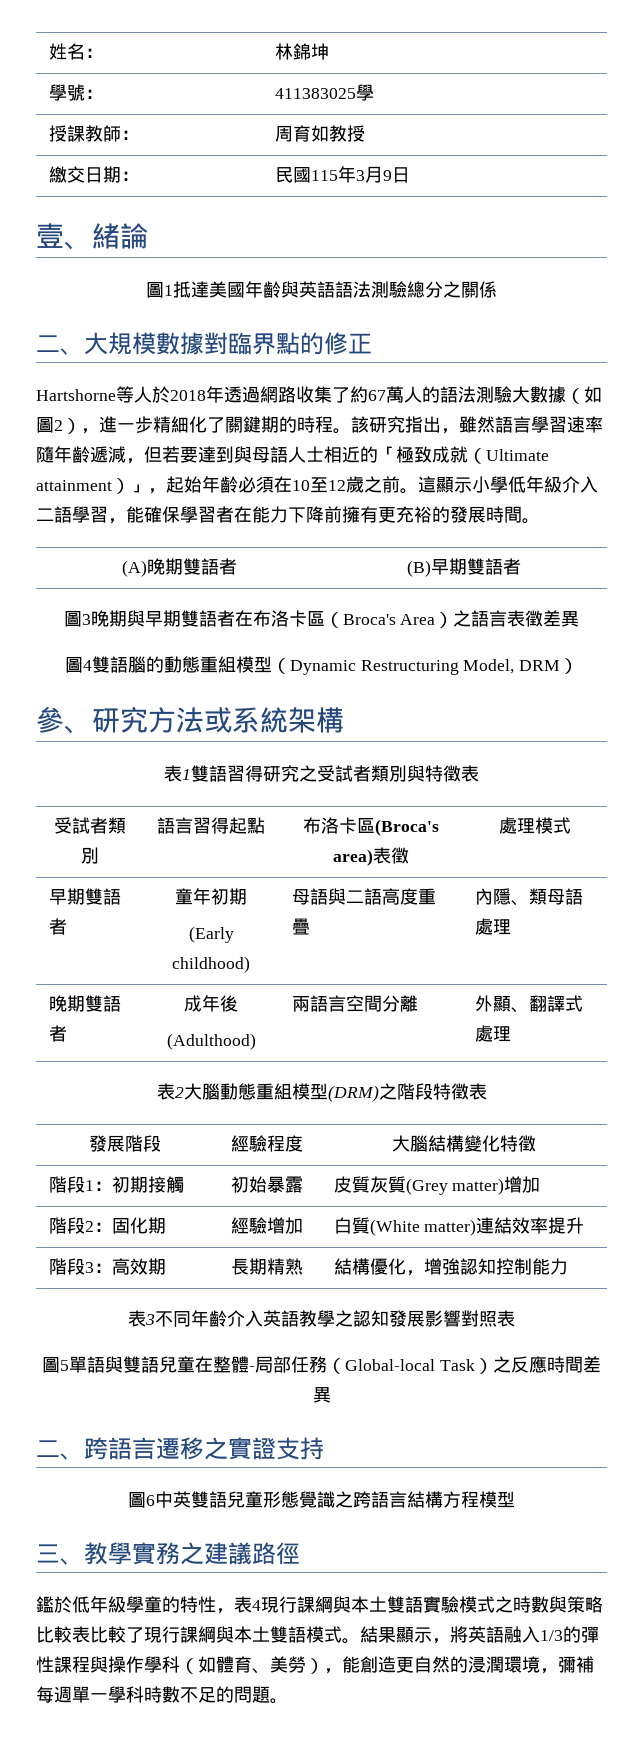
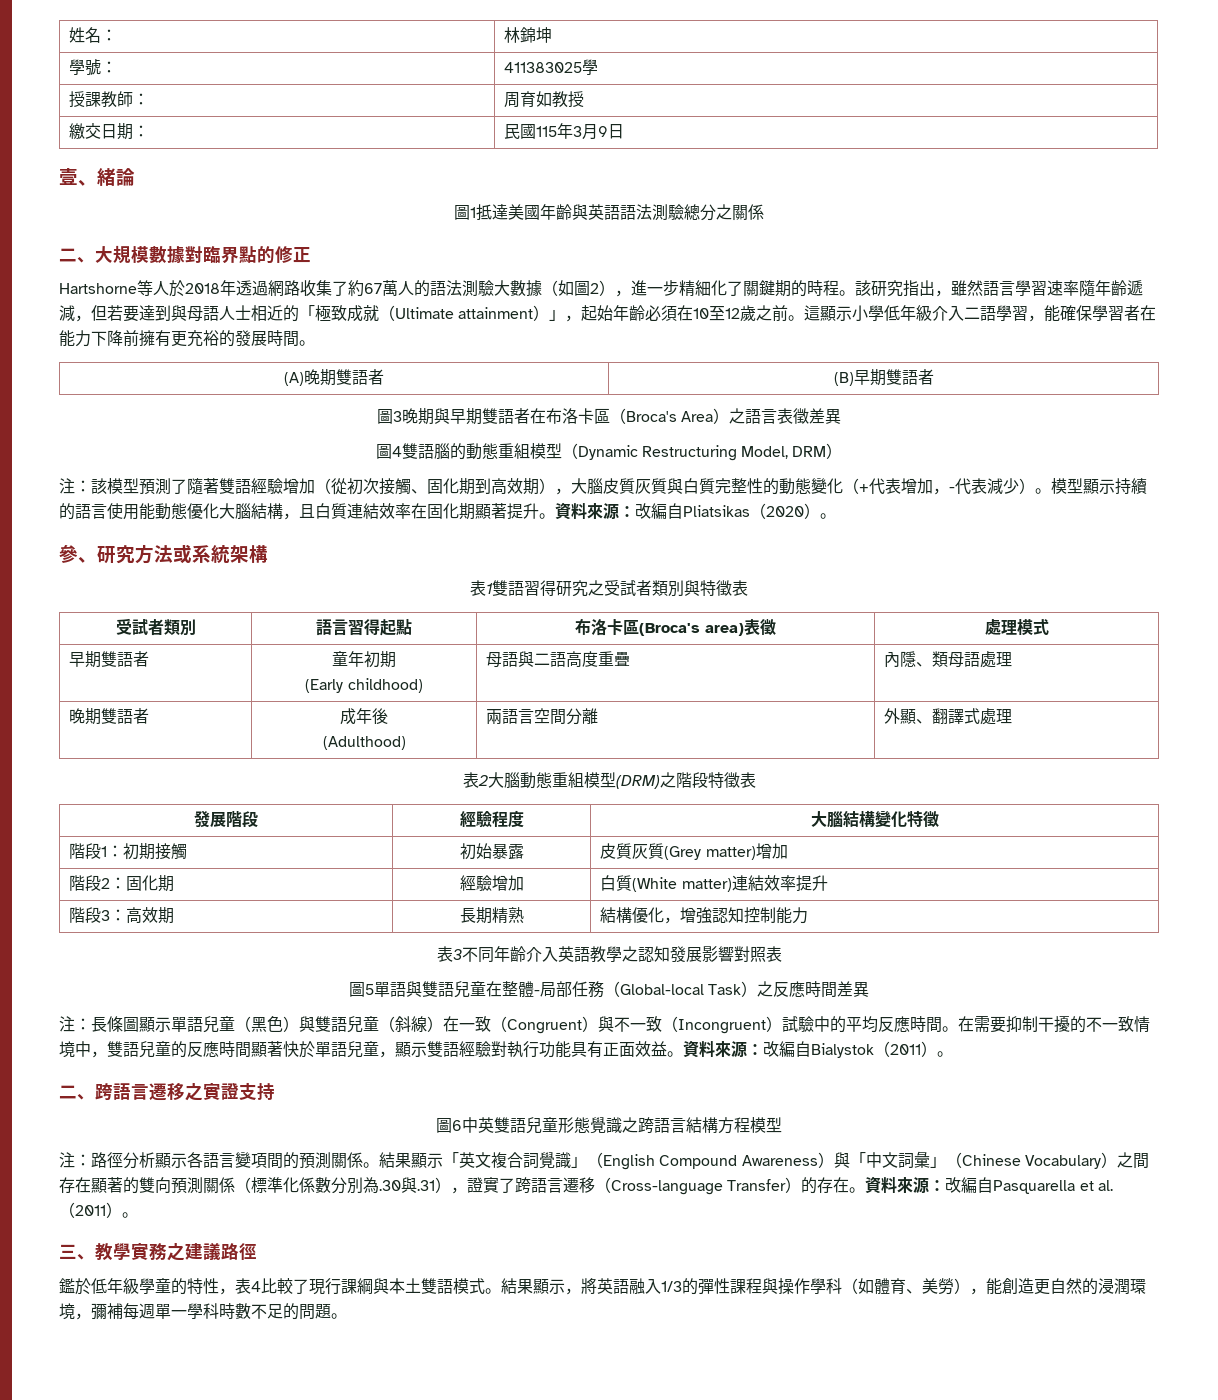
+ 注：該模型預測了隨著雙語經驗增加（從初次接觸、固化期到高效期），大腦皮質灰質與白質完整性的動態變化（+代表增加，-代表減少）。模型顯示持續的語言使用能動態優化大腦結構，且白質連結效率在固化期顯著提升。資料來源：改編自Pliatsikas（2020）。
+ 注：長條圖顯示單語兒童（黑色）與雙語兒童（斜線）在一致（Congruent）與不一致（Incongruent）試驗中的平均反應時間。在需要抑制干擾的不一致情境中，雙語兒童的反應時間顯著快於單語兒童，顯示雙語經驗對執行功能具有正面效益。資料來源：改編自Bialystok（2011）。
+ 注：路徑分析顯示各語言變項間的預測關係。結果顯示「英文複合詞覺識」（English Compound Awareness）與「中文詞彙」（Chinese Vocabulary）之間存在顯著的雙向預測關係（標準化係數分別為.30與.31），證實了跨語言遷移（Cross-language Transfer）的存在。資料來源：改編自Pasquarella et al.（2011）。
- 鑑於低年級學童的特性，表4現行課綱與本土雙語實驗模式之時數與策略比較表比較了現行課綱與本土雙語模式。
+ 鑑於低年級學童的特性，表4比較了現行課綱與本土雙語模式。

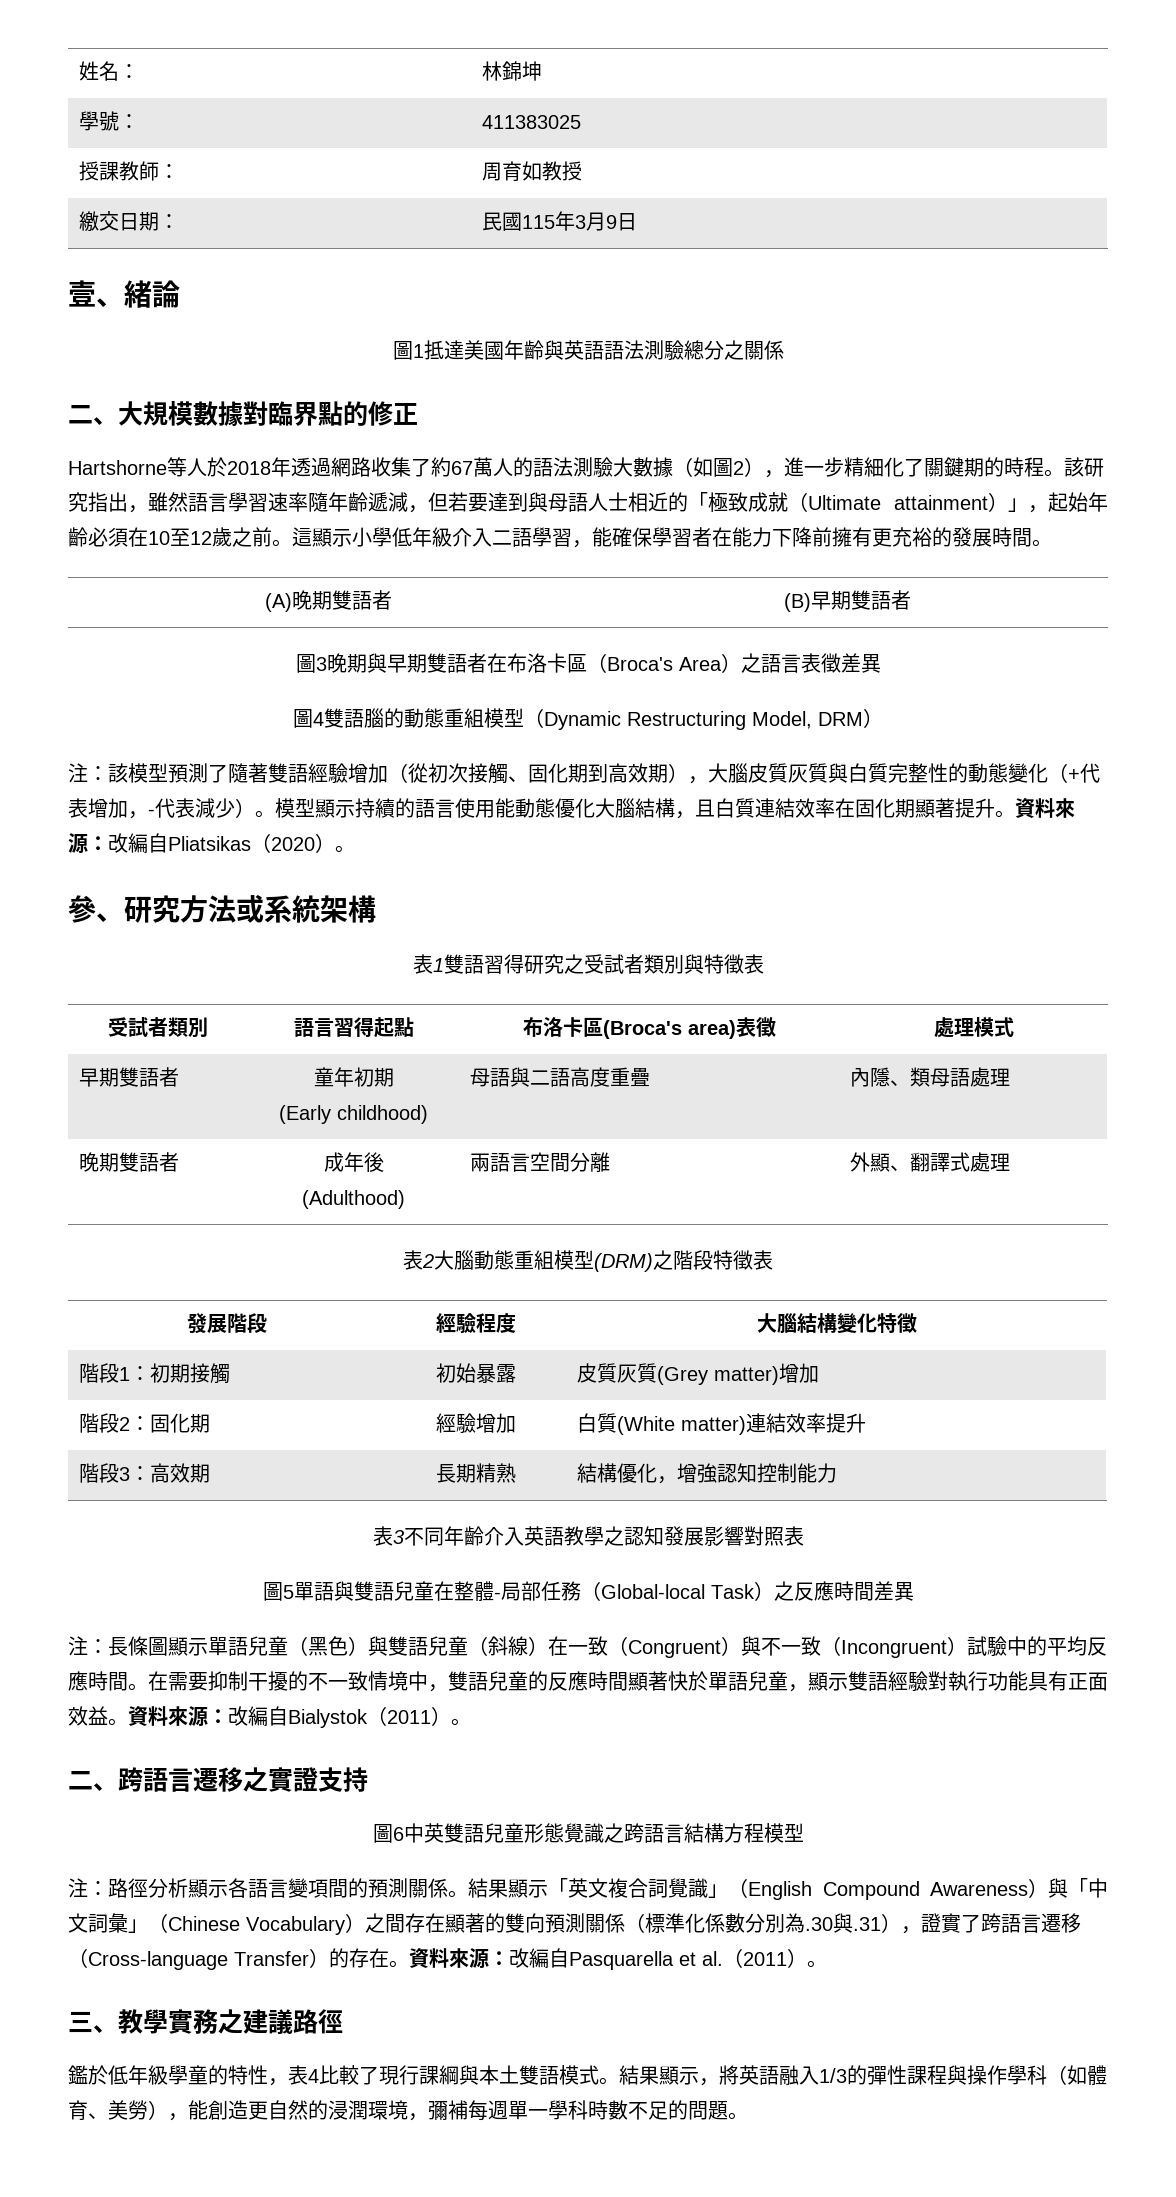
- 學號： | 411383025學
+ 學號： | 411383025

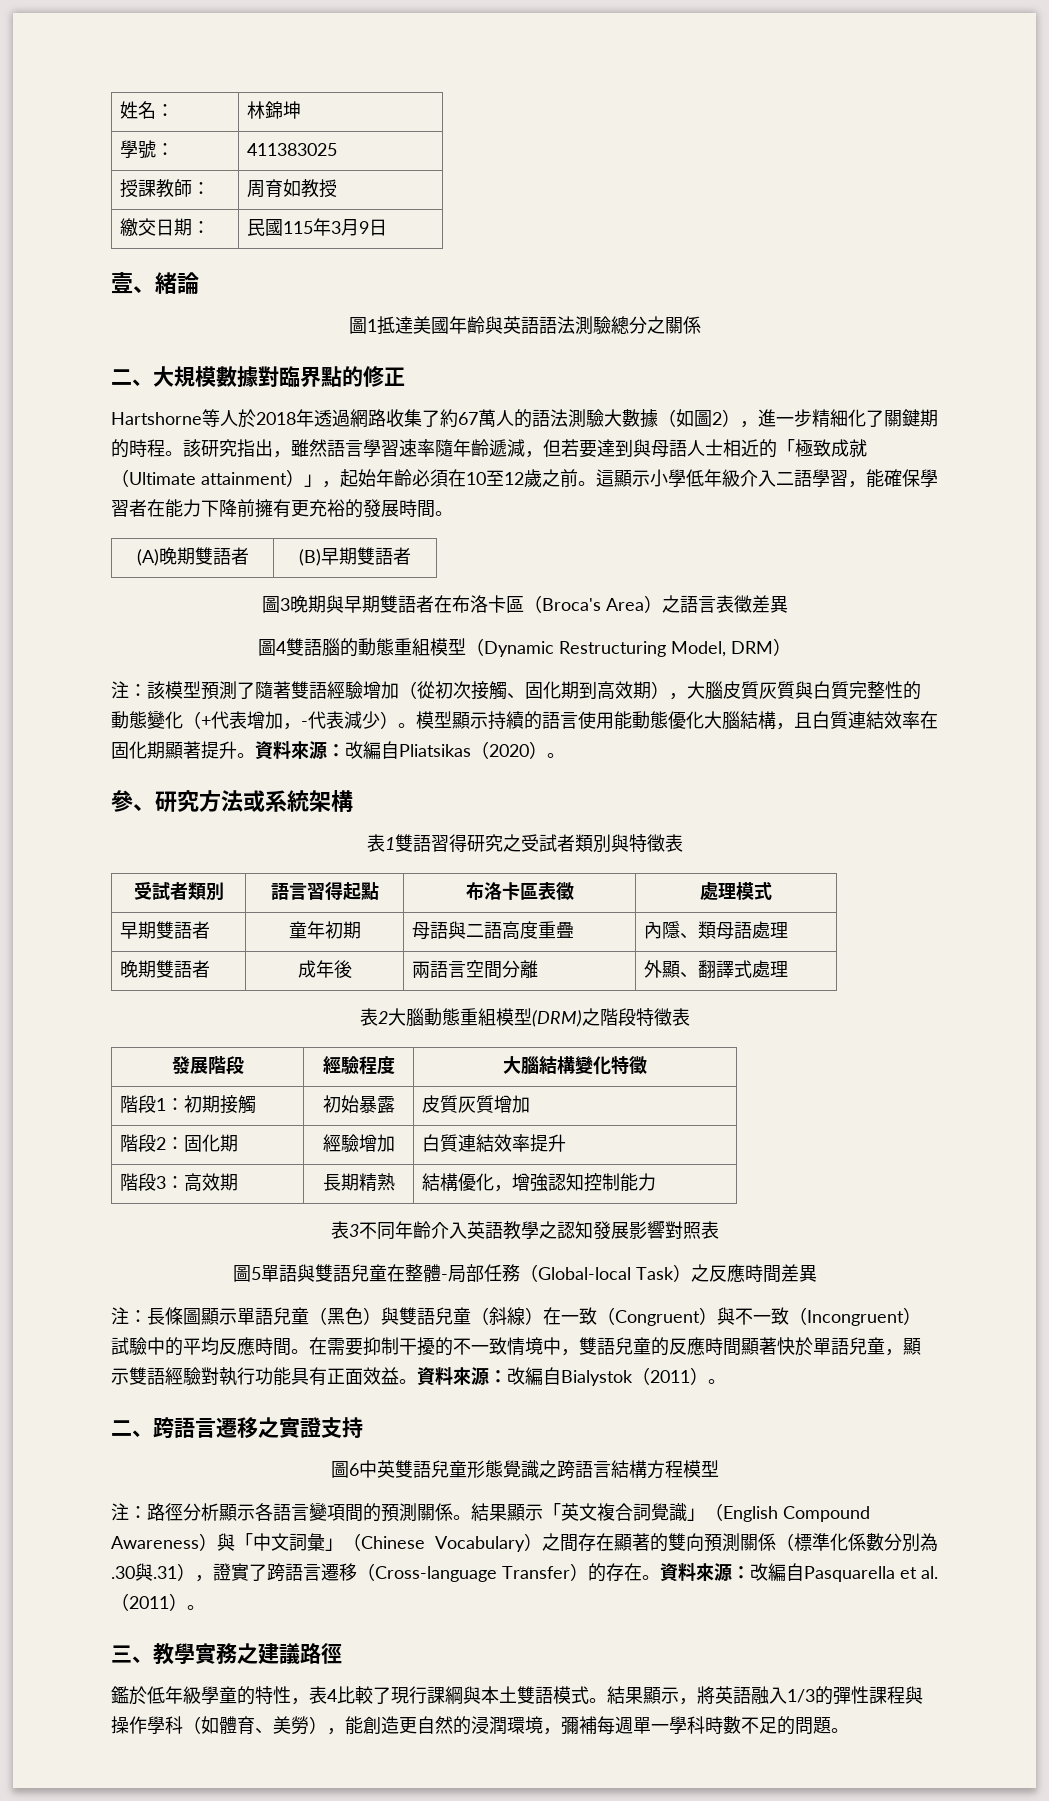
- 受試者類別 | 語言習得起點 | 布洛卡區(Broca's area)表徵 | 處理模式
+ 受試者類別 | 語言習得起點 | 布洛卡區表徵 | 處理模式
- 早期雙語者 | 童年初期
- (Early childhood) | 母語與二語高度重疊 | 內隱、類母語處理
+ 早期雙語者 | 童年初期 | 母語與二語高度重疊 | 內隱、類母語處理
- 晚期雙語者 | 成年後
- (Adulthood) | 兩語言空間分離 | 外顯、翻譯式處理
+ 晚期雙語者 | 成年後 | 兩語言空間分離 | 外顯、翻譯式處理
- 階段1：初期接觸 | 初始暴露 | 皮質灰質(Grey matter)增加
+ 階段1：初期接觸 | 初始暴露 | 皮質灰質增加
- 階段2：固化期 | 經驗增加 | 白質(White matter)連結效率提升
+ 階段2：固化期 | 經驗增加 | 白質連結效率提升

